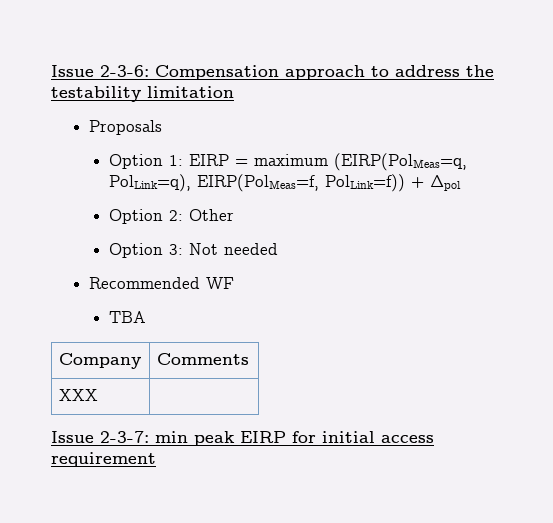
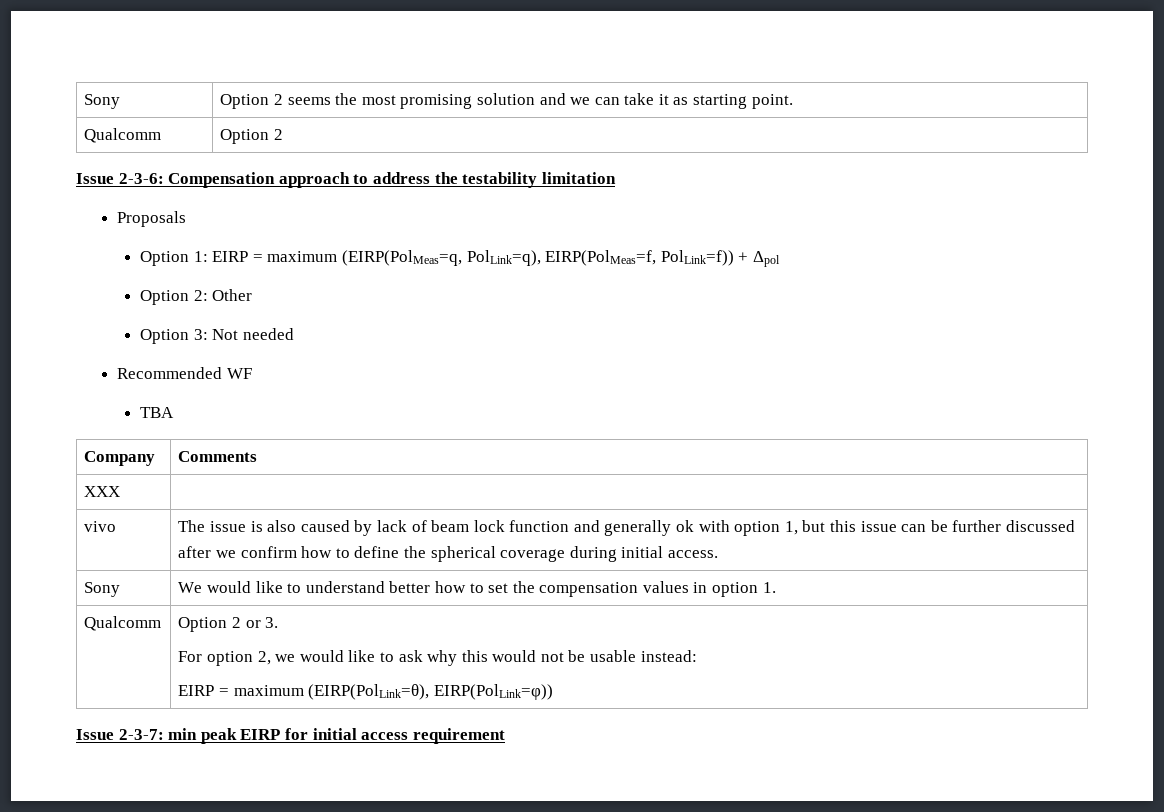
+ Sony | Option 2 seems the most promising solution and we can take it as starting point.
+ Qualcomm | Option 2
+ vivo | The issue is also caused by lack of beam lock function and generally ok with option 1, but this issue can be further discussed after we confirm how to define the spherical coverage during initial access.
+ Sony | We would like to understand better how to set the compensation values in option 1.
+ Qualcomm | Option 2 or 3.
+ For option 2, we would like to ask why this would not be usable instead:
+ EIRP = maximum (EIRP(PolLink=θ), EIRP(PolLink=φ))

